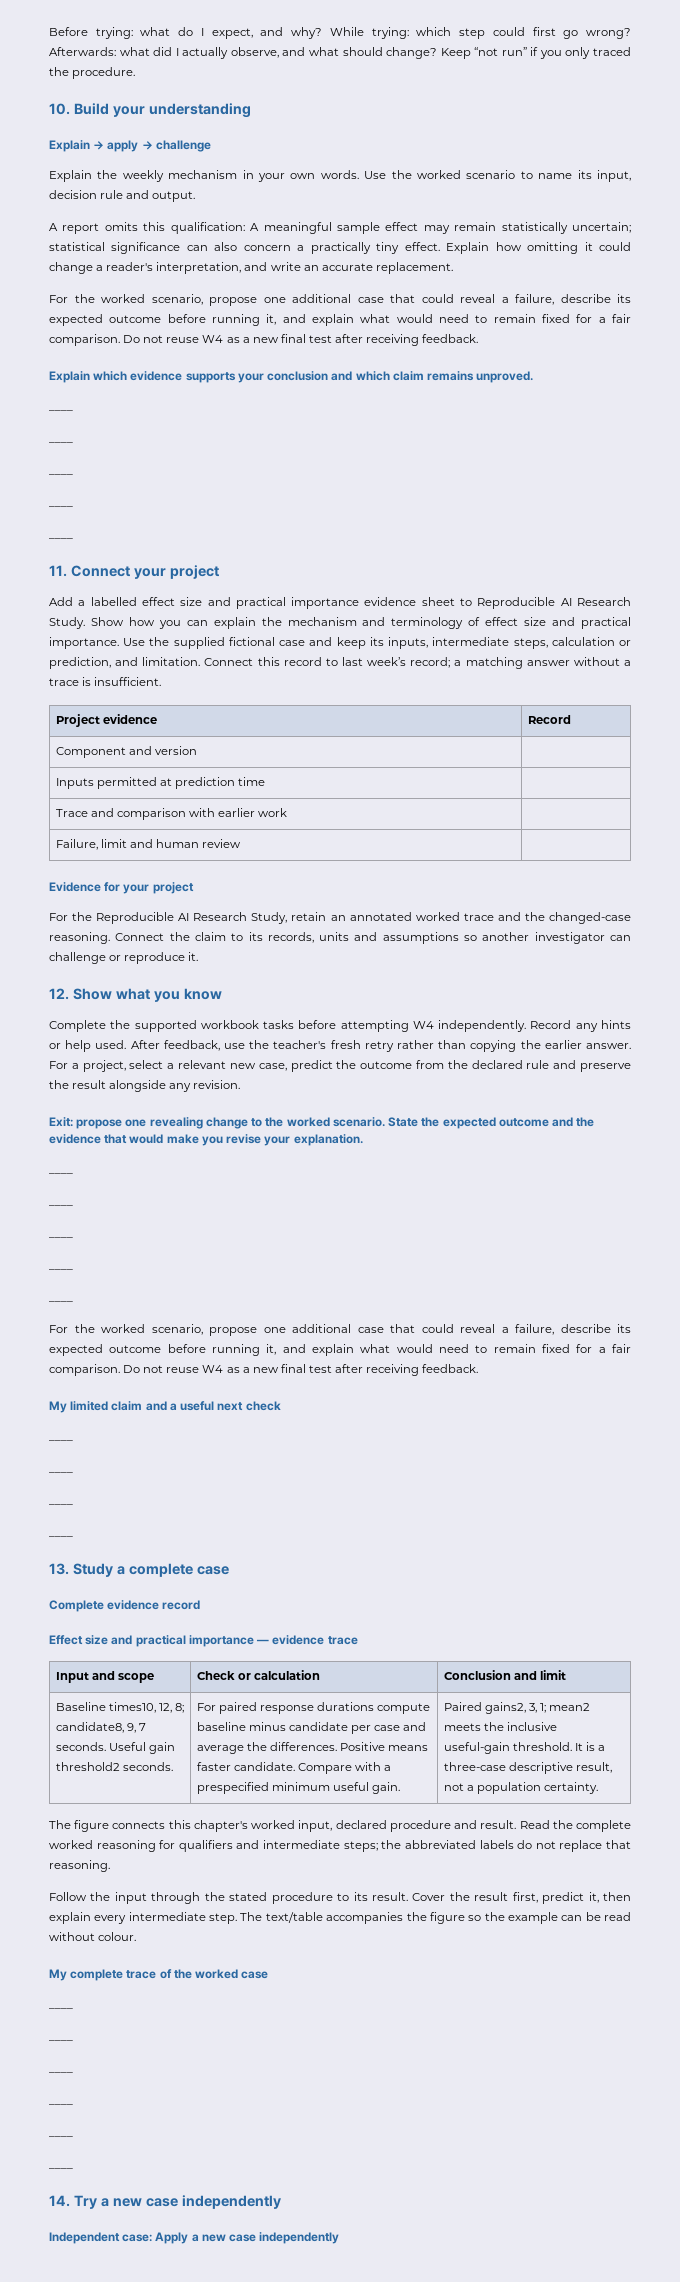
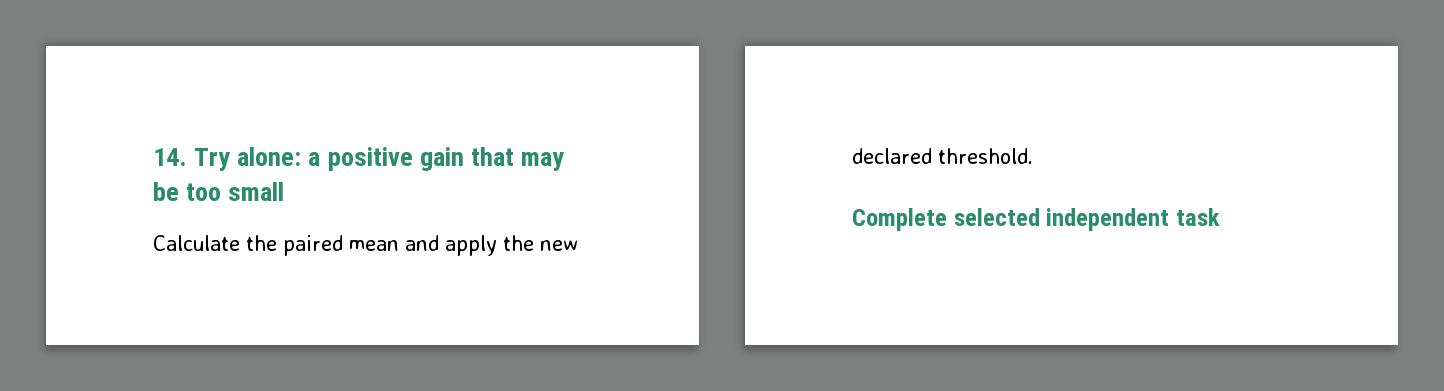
- Before trying: what do I expect, and why? While trying: which step could first go wrong? Afterwards: what did I actually observe, and what should change? Keep “not run” if you only traced the procedure.
- 10. Build your understanding
- Explain → apply → challenge
- Explain the weekly mechanism in your own words. Use the worked scenario to name its input, decision rule and output.
- A report omits this qualification: A meaningful sample effect may remain statistically uncertain; statistical significance can also concern a practically tiny effect. Explain how omitting it could change a reader's interpretation, and write an accurate replacement.
- For the worked scenario, propose one additional case that could reveal a failure, describe its expected outcome before running it, and explain what would need to remain fixed for a fair comparison. Do not reuse W4 as a new final test after receiving feedback.
- Explain which evidence supports your conclusion and which claim remains unproved.
- ____
- ____
- ____
- ____
- ____
- 11. Connect your project
- Add a labelled effect size and practical importance evidence sheet to Reproducible AI Research Study. Show how you can explain the mechanism and terminology of effect size and practical importance. Use the supplied fictional case and keep its inputs, intermediate steps, calculation or prediction, and limitation. Connect this record to last week’s record; a matching answer without a trace is insufficient.
- Project evidence | Record
- Component and version |
- Inputs permitted at prediction time |
- Trace and comparison with earlier work |
- Failure, limit and human review |
- Evidence for your project
- For the Reproducible AI Research Study, retain an annotated worked trace and the changed-case reasoning. Connect the claim to its records, units and assumptions so another investigator can challenge or reproduce it.
- 12. Show what you know
- Complete the supported workbook tasks before attempting W4 independently. Record any hints or help used. After feedback, use the teacher's fresh retry rather than copying the earlier answer. For a project, select a relevant new case, predict the outcome from the declared rule and preserve the result alongside any revision.
- Exit: propose one revealing change to the worked scenario. State the expected outcome and the evidence that would make you revise your explanation.
- ____
- ____
- ____
- ____
- ____
- For the worked scenario, propose one additional case that could reveal a failure, describe its expected outcome before running it, and explain what would need to remain fixed for a fair comparison. Do not reuse W4 as a new final test after receiving feedback.
- My limited claim and a useful next check
- ____
- ____
- ____
- ____
- 13. Study a complete case
- Complete evidence record
- Effect size and practical importance — evidence trace
- Input and scope | Check or calculation | Conclusion and limit
- Baseline times10, 12, 8; candidate8, 9, 7 seconds. Useful gain threshold2 seconds. | For paired response durations compute baseline minus candidate per case and average the differences. Positive means faster candidate. Compare with a prespecified minimum useful gain. | Paired gains2, 3, 1; mean2 meets the inclusive useful-gain threshold. It is a three-case descriptive result, not a population certainty.
- The figure connects this chapter's worked input, declared procedure and result. Read the complete worked reasoning for qualifiers and intermediate steps; the abbreviated labels do not replace that reasoning.
- Follow the input through the stated procedure to its result. Cover the result first, predict it, then explain every intermediate step. The text/table accompanies the figure so the example can be read without colour.
- My complete trace of the worked case
- ____
- ____
- ____
- ____
- ____
- ____
- 14. Try a new case independently
- Independent case: Apply a new case independently
+ 14. Try alone: a positive gain that may be too small
+ Calculate the paired mean and apply the new declared threshold.
+ Complete selected independent task

